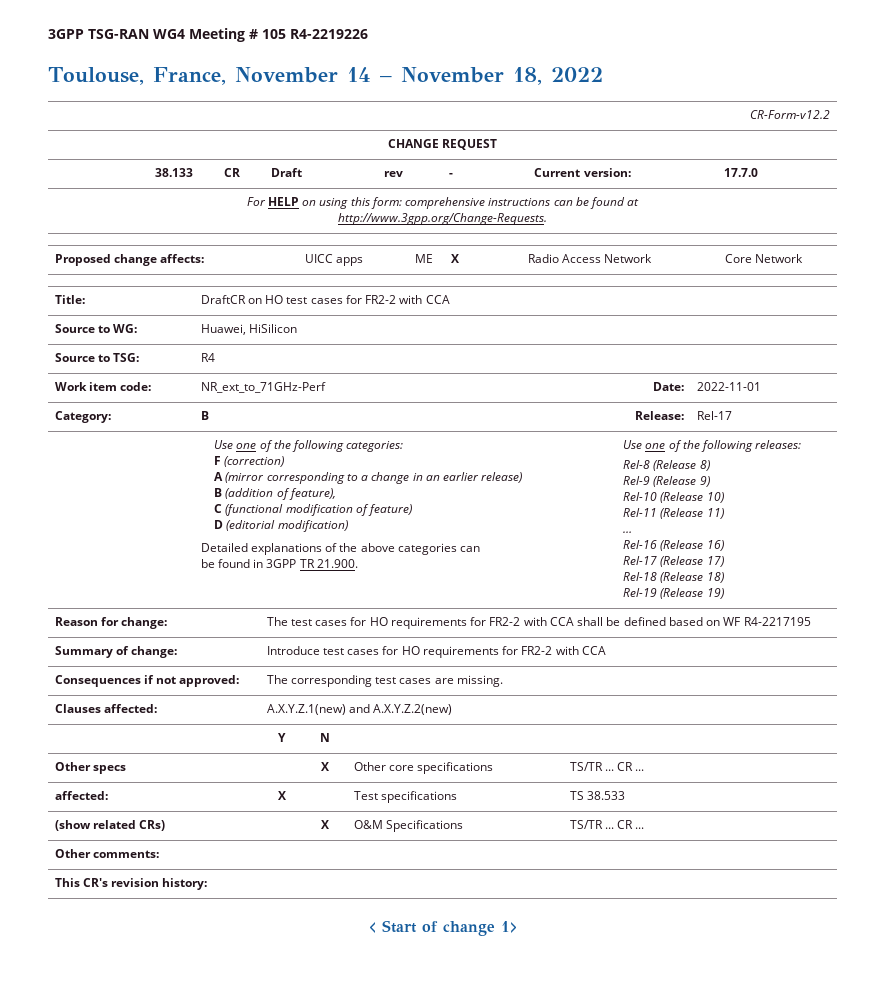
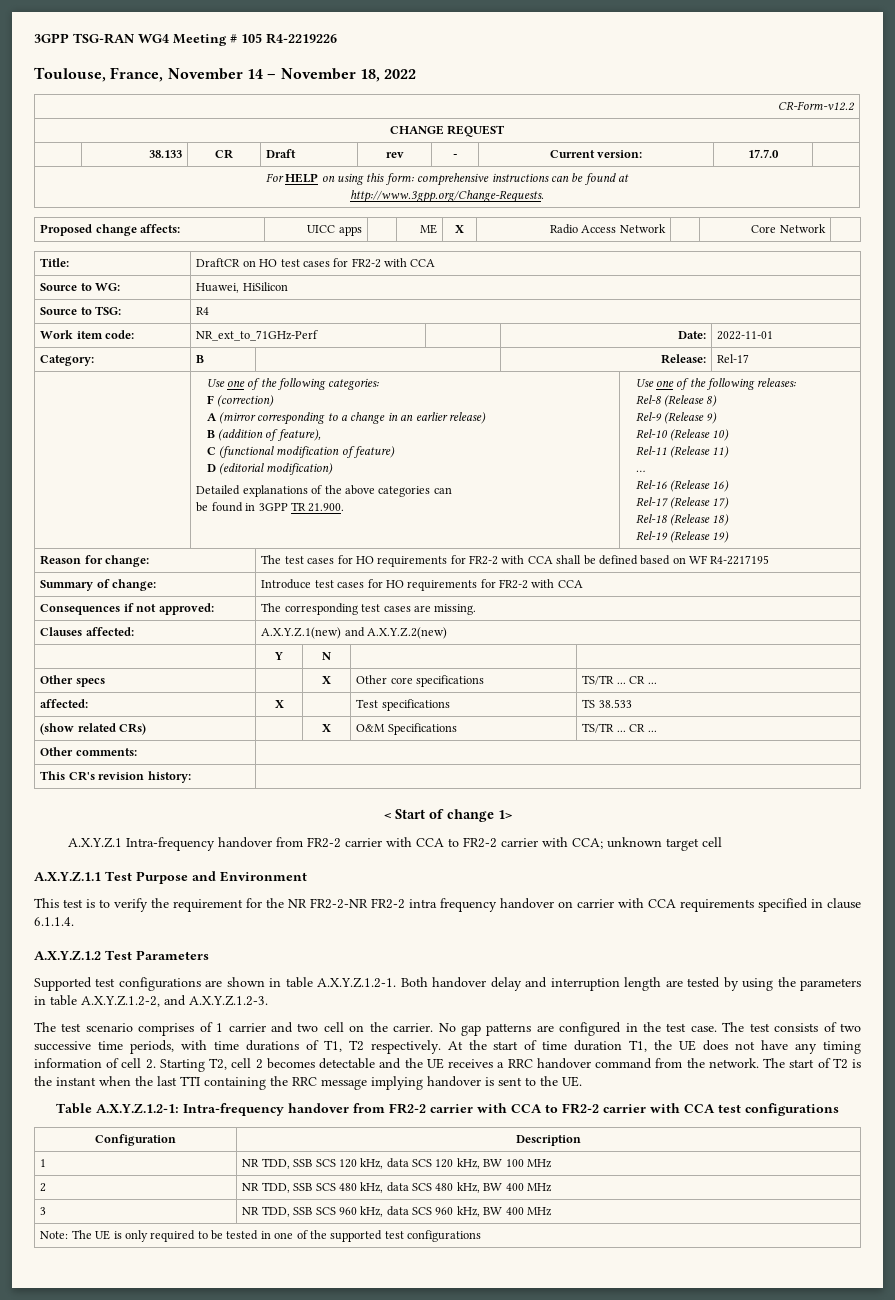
+ A.X.Y.Z.1 Intra-frequency handover from FR2-2 carrier with CCA to FR2-2 carrier with CCA; unknown target cell
+ A.X.Y.Z.1.1 Test Purpose and Environment
+ This test is to verify the requirement for the NR FR2-2-NR FR2-2 intra frequency handover on carrier with CCA requirements specified in clause 6.1.1.4.
+ A.X.Y.Z.1.2 Test Parameters
+ Supported test configurations are shown in table A.X.Y.Z.1.2-1. Both handover delay and interruption length are tested by using the parameters in table A.X.Y.Z.1.2-2, and A.X.Y.Z.1.2-3.
+ The test scenario comprises of 1 carrier and two cell on the carrier. No gap patterns are configured in the test case. The test consists of two successive time periods, with time durations of T1, T2 respectively. At the start of time duration T1, the UE does not have any timing information of cell 2. Starting T2, cell 2 becomes detectable and the UE receives a RRC handover command from the network. The start of T2 is the instant when the last TTI containing the RRC message implying handover is sent to the UE.
+ Table A.X.Y.Z.1.2-1: Intra-frequency handover from FR2-2 carrier with CCA to FR2-2 carrier with CCA test configurations
+ Configuration | Description
+ 1 | NR TDD, SSB SCS 120 kHz, data SCS 120 kHz, BW 100 MHz
+ 2 | NR TDD, SSB SCS 480 kHz, data SCS 480 kHz, BW 400 MHz
+ 3 | NR TDD, SSB SCS 960 kHz, data SCS 960 kHz, BW 400 MHz
+ Note: The UE is only required to be tested in one of the supported test configurations

